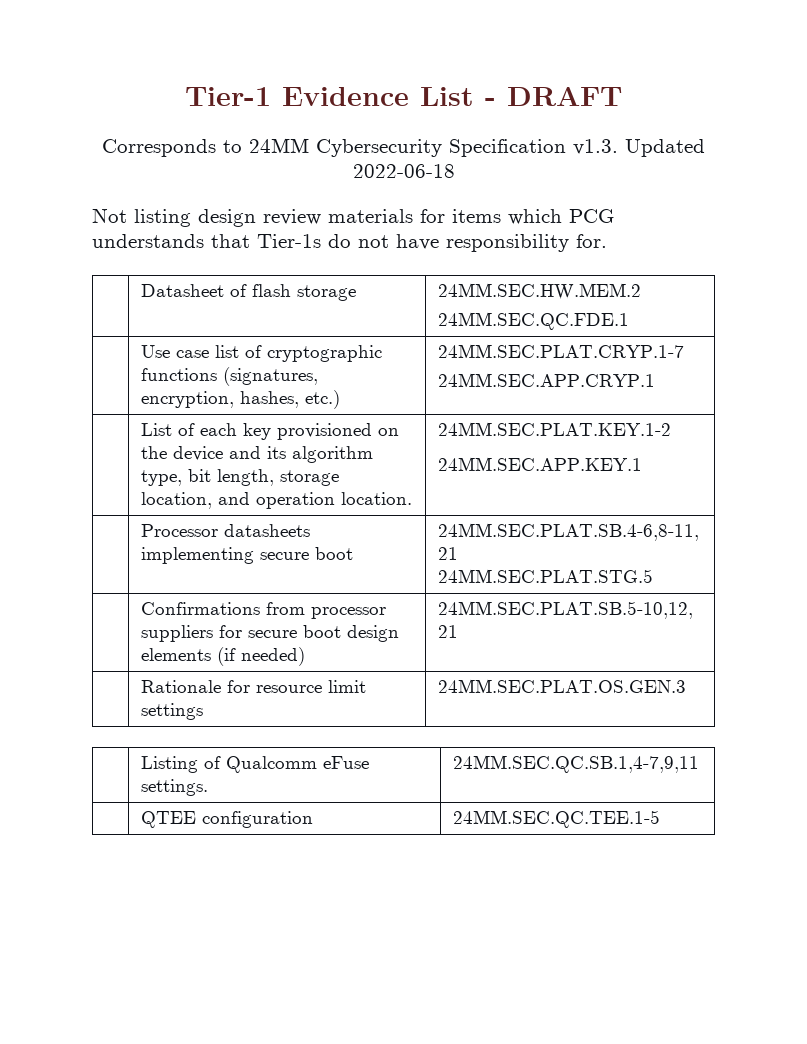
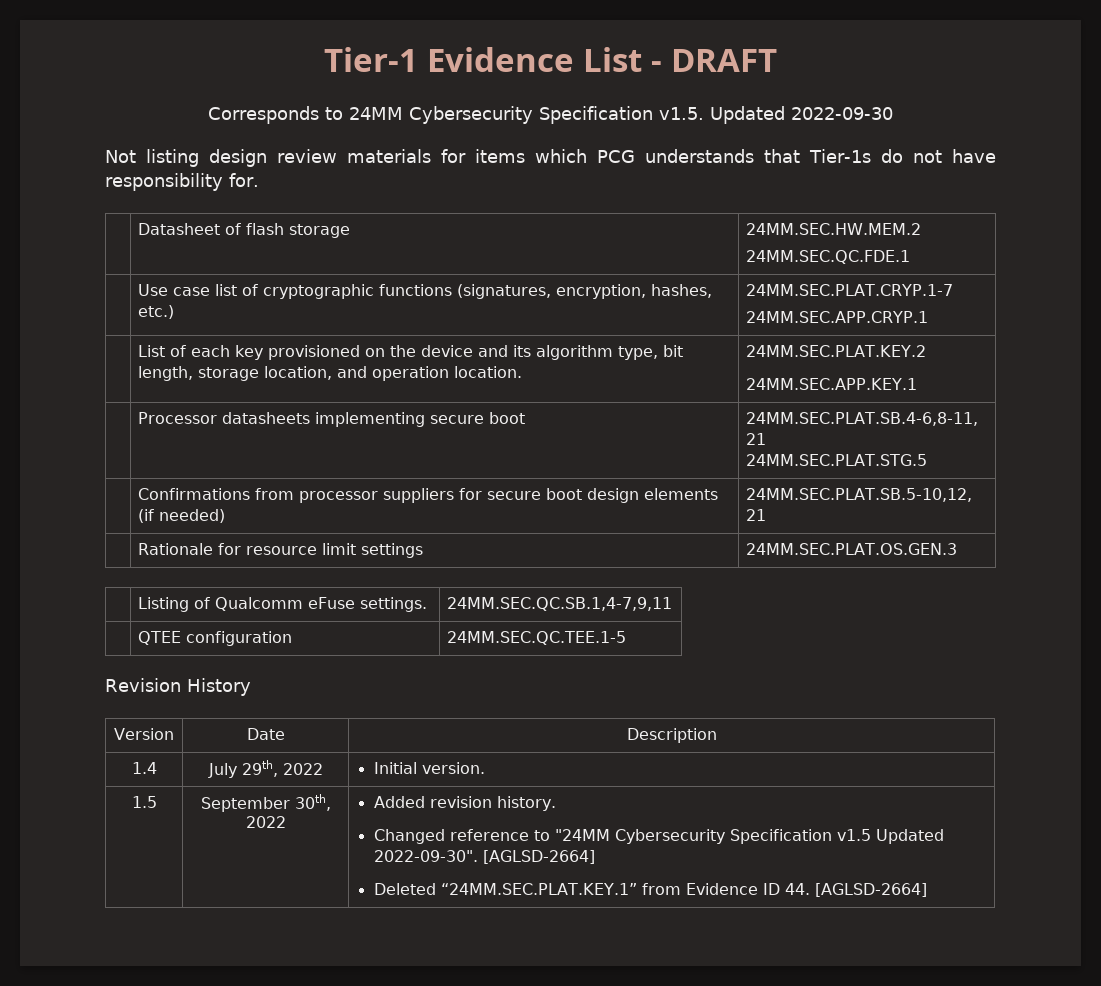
- Corresponds to 24MM Cybersecurity Specification v1.3. Updated 2022-06-18
+ Corresponds to 24MM Cybersecurity Specification v1.5. Updated 2022-09-30
- | List of each key provisioned on the device and its algorithm type, bit length, storage location, and operation location. | 24MM.SEC.PLAT.KEY.1-2
+ | List of each key provisioned on the device and its algorithm type, bit length, storage location, and operation location. | 24MM.SEC.PLAT.KEY.2
+ Revision History
+ Version | Date | Description
+ 1.4 | July 29th, 2022 | Initial version.
+ 1.5 | September 30th, 2022 | Added revision history.
+ Changed reference to "24MM Cybersecurity Specification v1.5 Updated 2022-09-30". [AGLSD-2664]
+ Deleted “24MM.SEC.PLAT.KEY.1” from Evidence ID 44. [AGLSD-2664]

